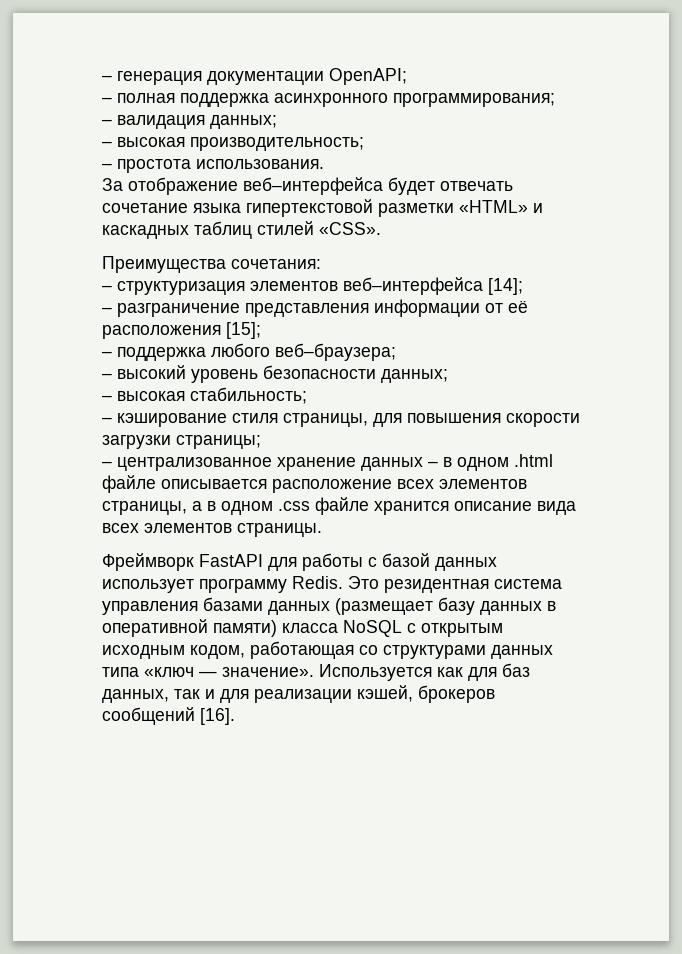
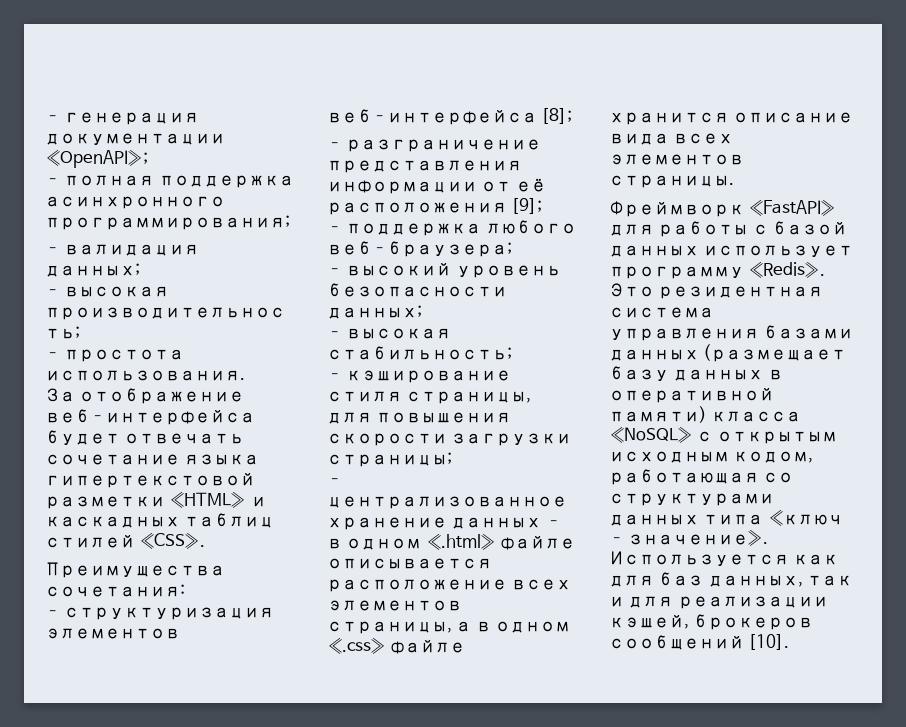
- – генерация документации OpenAPI;
+ – генерация документации «OpenAPI»;
- – структуризация элементов веб–интерфейса [14];
+ – структуризация элементов веб–интерфейса [8];
- – разграничение представления информации от её расположения [15];
+ – разграничение представления информации от её расположения [9];
- – централизованное хранение данных – в одном .html файле описывается расположение всех элементов страницы, а в одном .css файле хранится описание вида всех элементов страницы.
+ – централизованное хранение данных – в одном «.html» файле описывается расположение всех элементов страницы, а в одном «.css» файле хранится описание вида всех элементов страницы.
- Фреймворк FastAPI для работы с базой данных использует программу Redis.
+ Фреймворк «FastAPI» для работы с базой данных использует программу «Redis».
- Это резидентная система управления базами данных (размещает базу данных в оперативной памяти) класса NoSQL с открытым исходным кодом, работающая со структурами данных типа «ключ — значение».
+ Это резидентная система управления базами данных (размещает базу данных в оперативной памяти) класса «NoSQL» с открытым исходным кодом, работающая со структурами данных типа «ключ – значение».
- Используется как для баз данных, так и для реализации кэшей, брокеров сообщений [16].
+ Используется как для баз данных, так и для реализации кэшей, брокеров сообщений [10].

